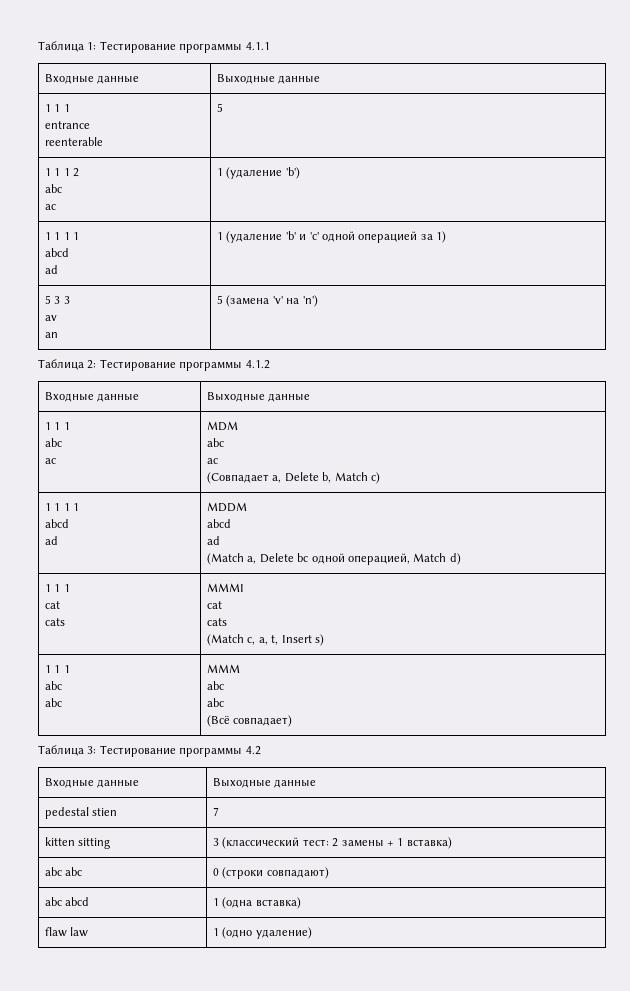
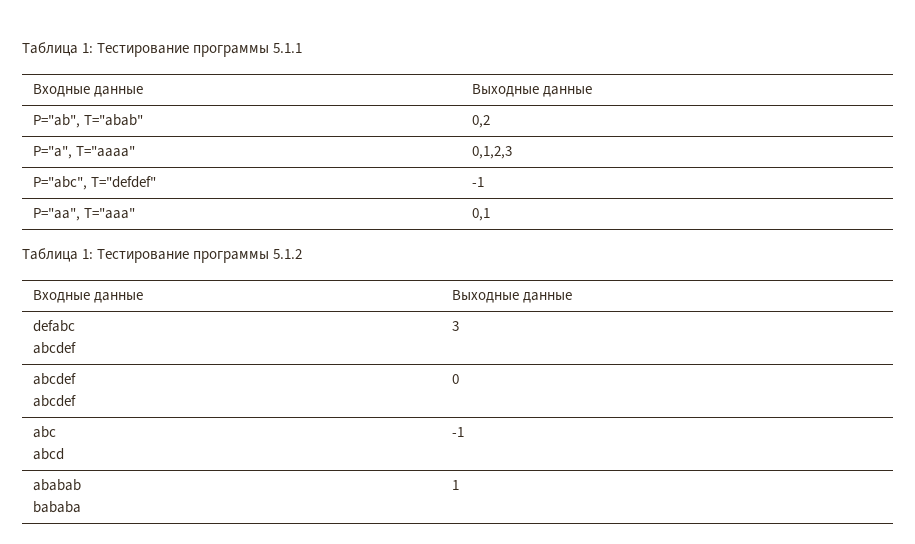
- Таблица 1: Тестирование программы 4.1.1
+ Таблица 1: Тестирование программы 5.1.1
  Входные данные | Выходные данные
- 1 1 1
- entrance
- reenterable | 5
- 1 1 1 2
+ P="ab", T="abab" | 0,2
+ P="a", T="aaaa" | 0,1,2,3
+ P="abc", T="defdef" | -1
+ P="aa", T="aaa" | 0,1
+ Таблица 1: Тестирование программы 5.1.2
+ Входные данные | Выходные данные
+ defabc
+ abcdef | 3
+ abcdef
+ abcdef | 0
  abc
- ac | 1 (удаление 'b')
- 1 1 1 1
- abcd
- ad | 1 (удаление 'b' и 'c' одной операцией за 1)
- 5 3 3
- av
- an | 5 (замена 'v' на 'n')
- Таблица 2: Тестирование программы 4.1.2
- Входные данные | Выходные данные
- 1 1 1
- abc
- ac | MDM
- abc
- ac
- (Совпадает a, Delete b, Match c)
- 1 1 1 1
- abcd
- ad | MDDM
- abcd
- ad
- (Match a, Delete bc одной операцией, Match d)
- 1 1 1
- cat
- cats | MMMI
- cat
- cats
- (Match c, a, t, Insert s)
- 1 1 1
- abc
- abc | MMM
- abc
- abc
- (Всё совпадает)
- Таблица 3: Тестирование программы 4.2
- Входные данные | Выходные данные
- pedestal stien | 7
- kitten sitting | 3 (классический тест: 2 замены + 1 вставка)
- abc abc | 0 (строки совпадают)
- abc abcd | 1 (одна вставка)
- flaw law | 1 (одно удаление)
+ abcd | -1
+ ababab
+ bababa | 1

